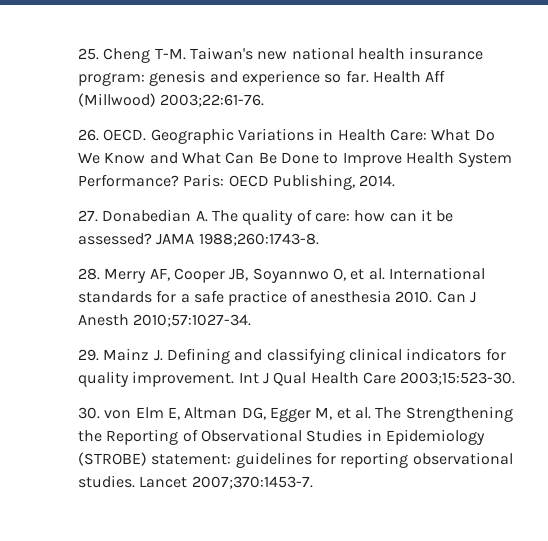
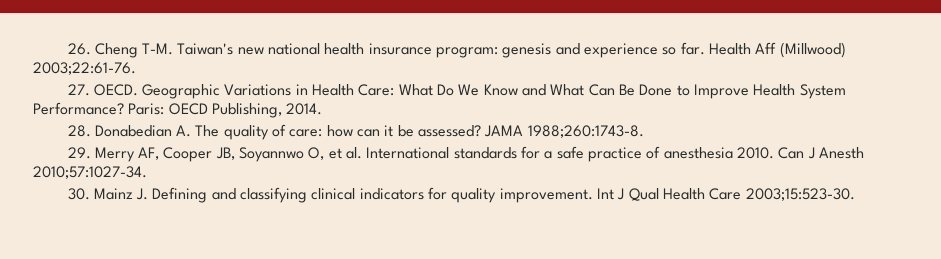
- 25. Cheng T-M. Taiwan's new national health insurance program: genesis and experience so far.
+ 26. Cheng T-M. Taiwan's new national health insurance program: genesis and experience so far.
- 26. OECD.
+ 27. OECD.
- 27. Donabedian A. The quality of care: how can it be assessed?
+ 28. Donabedian A. The quality of care: how can it be assessed?
- 28. Merry AF, Cooper JB, Soyannwo O, et al. International standards for a safe practice of anesthesia 2010.
+ 29. Merry AF, Cooper JB, Soyannwo O, et al. International standards for a safe practice of anesthesia 2010.
- 29. Mainz J. Defining and classifying clinical indicators for quality improvement.
+ 30. Mainz J. Defining and classifying clinical indicators for quality improvement.
- 30. von Elm E, Altman DG, Egger M, et al. The Strengthening the Reporting of Observational Studies in Epidemiology (STROBE) statement: guidelines for reporting observational studies. Lancet 2007;370:1453-7.

